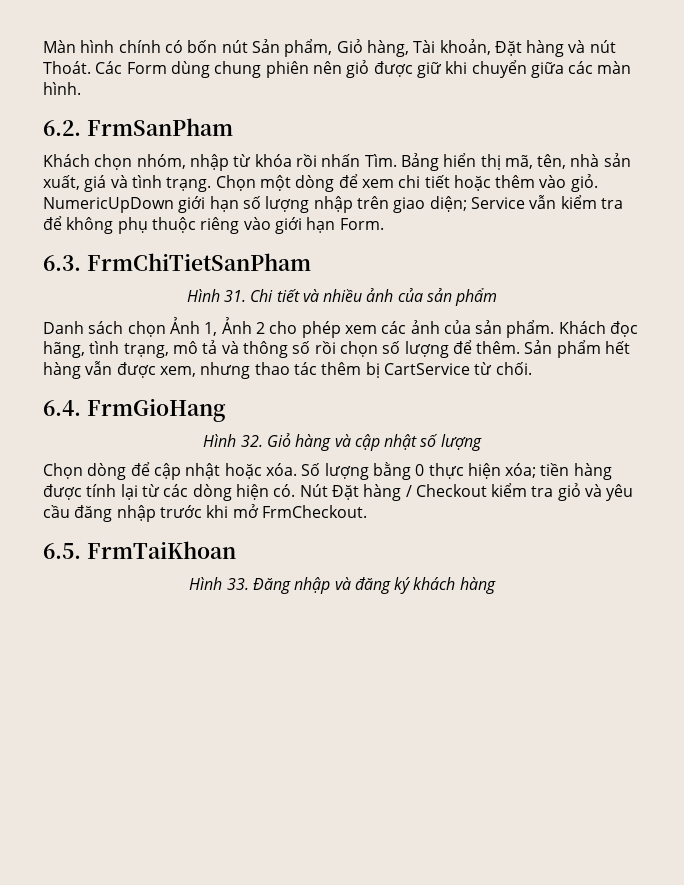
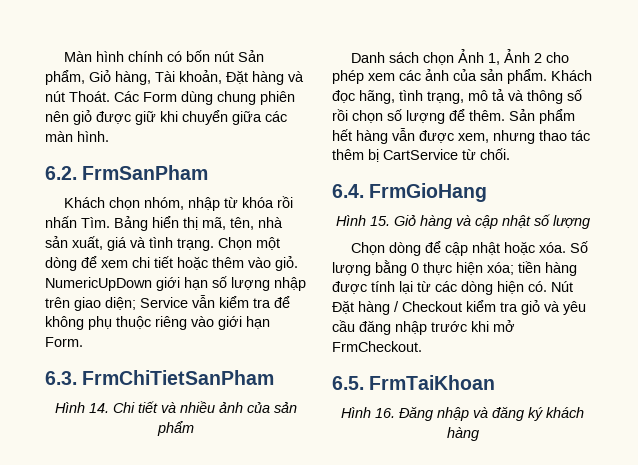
- Hình 31. Chi tiết và nhiều ảnh của sản phẩm
+ Hình 14. Chi tiết và nhiều ảnh của sản phẩm
- Hình 32. Giỏ hàng và cập nhật số lượng
+ Hình 15. Giỏ hàng và cập nhật số lượng
- Hình 33. Đăng nhập và đăng ký khách hàng
+ Hình 16. Đăng nhập và đăng ký khách hàng

